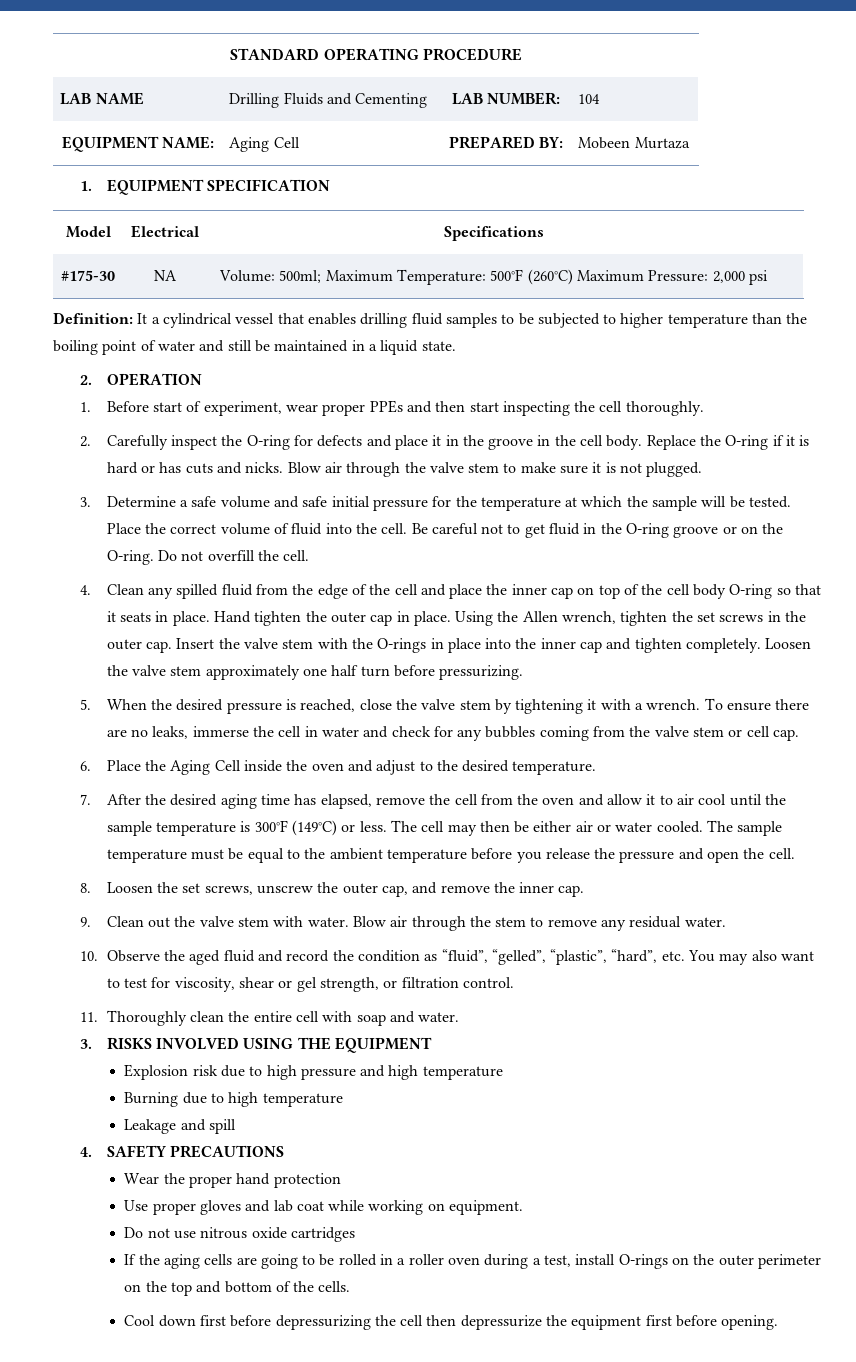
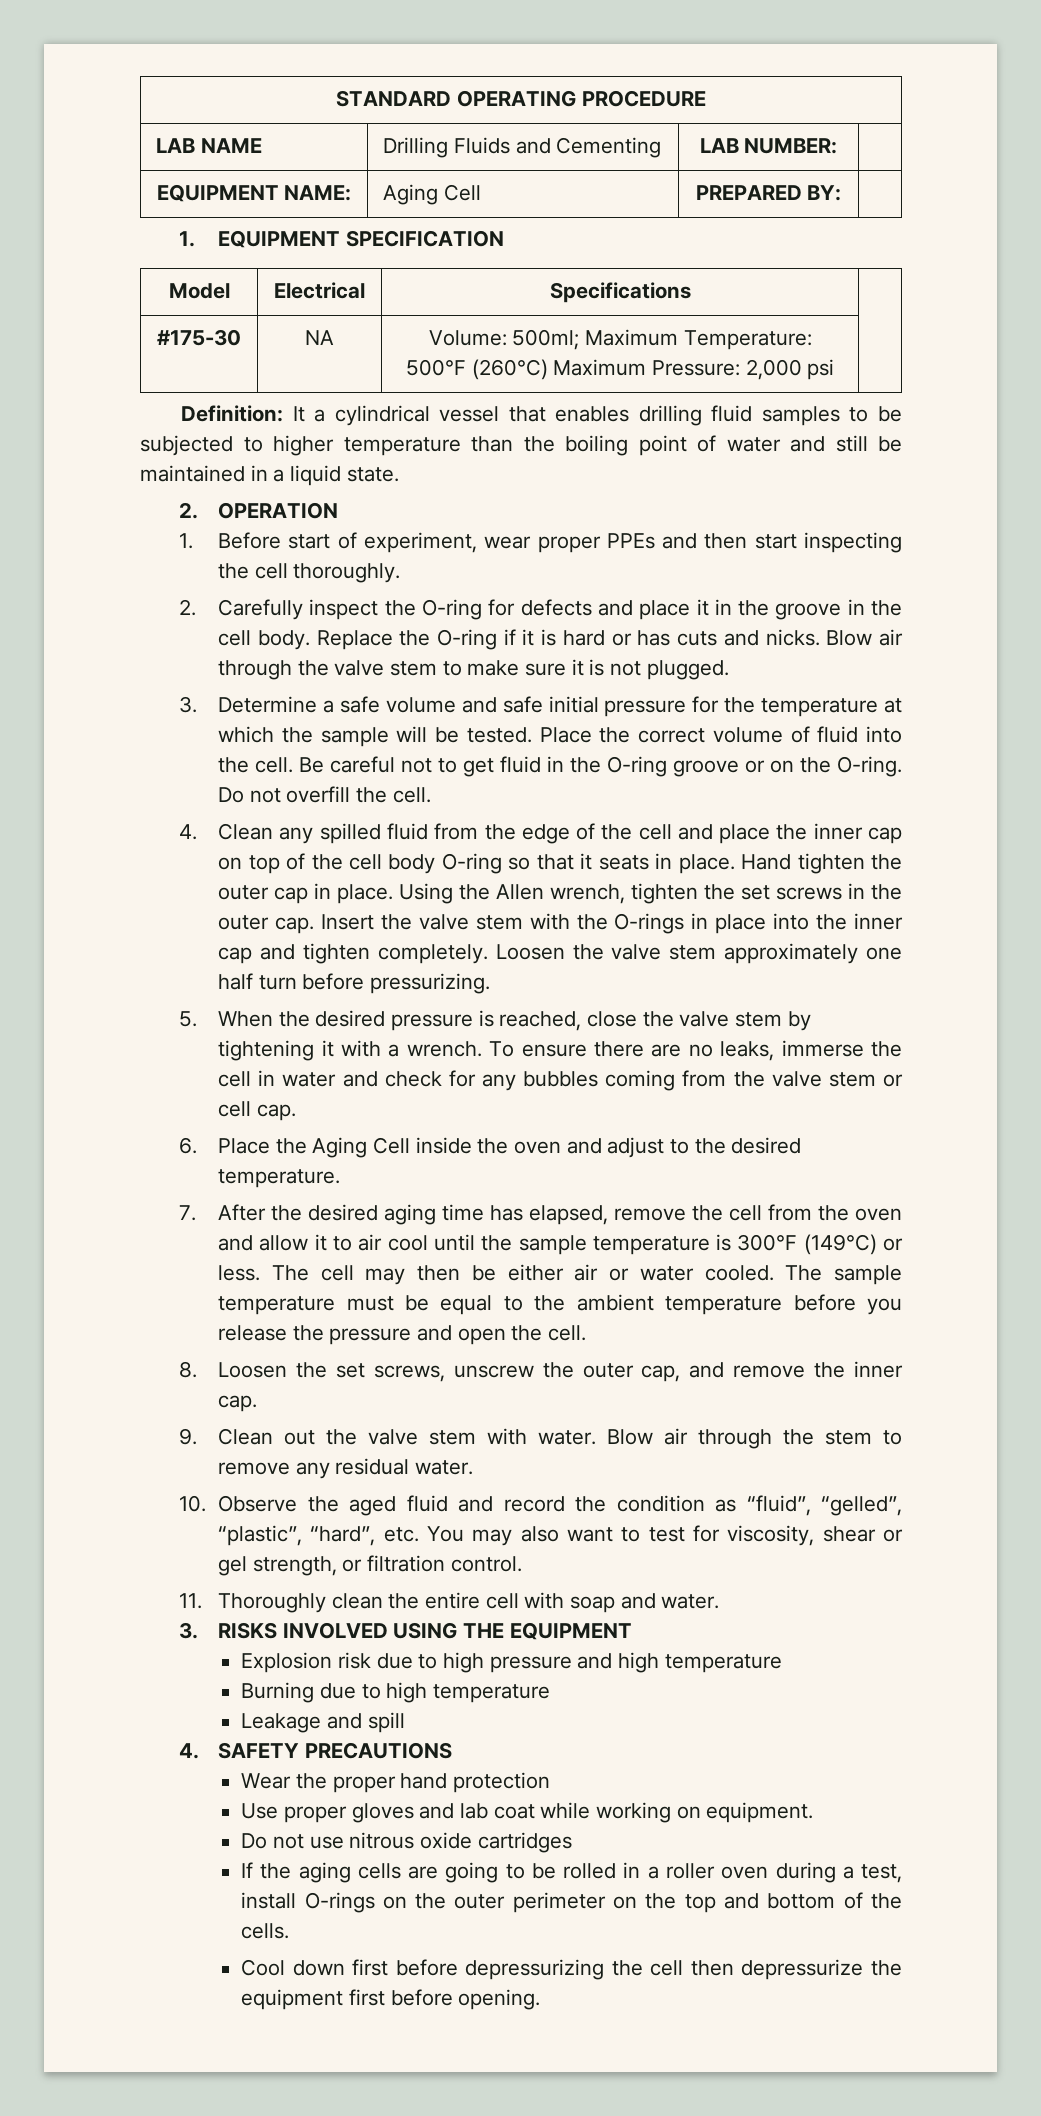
- LAB NAME | Drilling Fluids and Cementing | LAB NUMBER: | 104
+ LAB NAME | Drilling Fluids and Cementing | LAB NUMBER: |
- EQUIPMENT NAME: | Aging Cell | PREPARED BY: | Mobeen Murtaza
+ EQUIPMENT NAME: | Aging Cell | PREPARED BY: |

